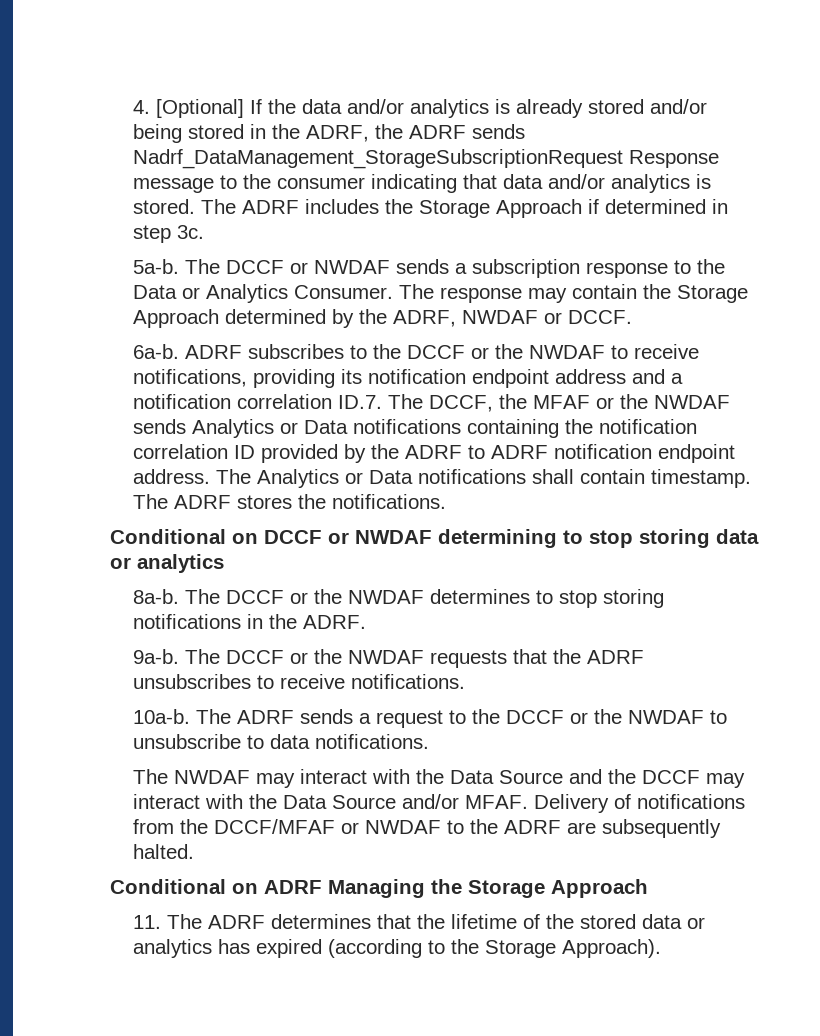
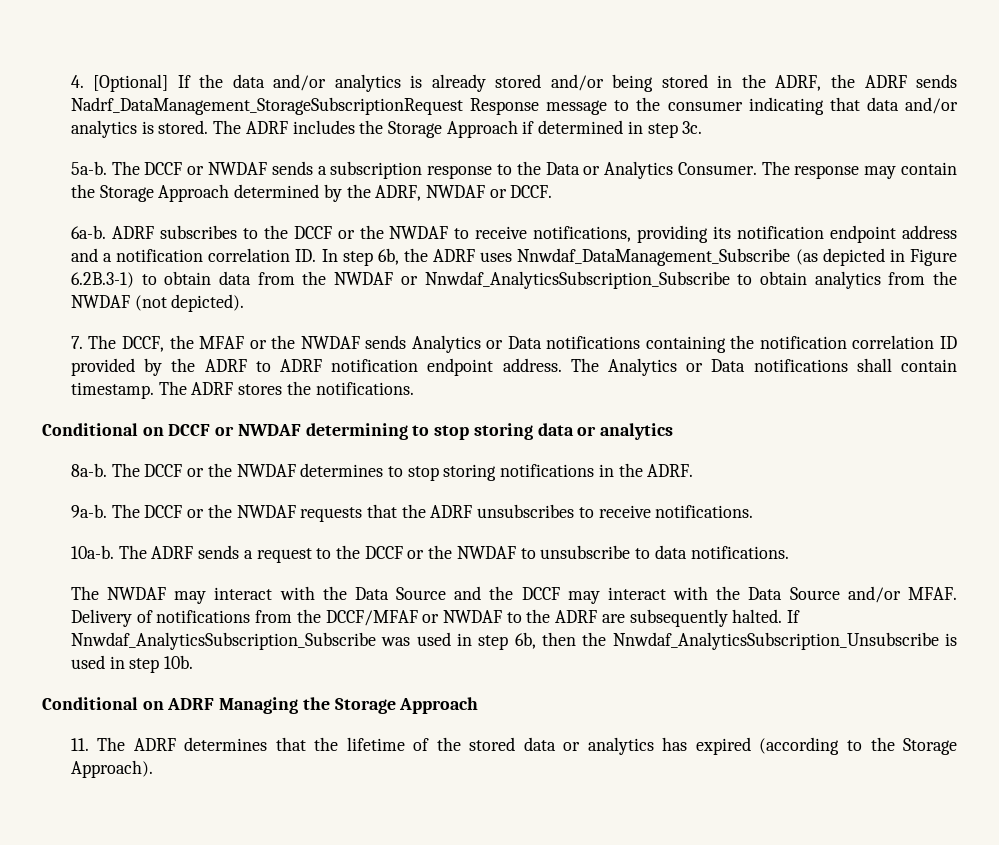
- ADRF subscribes to the DCCF or the NWDAF to receive notifications, providing its notification endpoint address and a notification correlation ID.7. The DCCF, the MFAF or the NWDAF sends Analytics or Data notifications containing the notification correlation ID provided by the ADRF to ADRF notification endpoint address.
+ ADRF subscribes to the DCCF or the NWDAF to receive notifications, providing its notification endpoint address and a notification correlation ID. In step 6b, the ADRF uses Nnwdaf_DataManagement_Subscribe (as depicted in Figure 6.2B.3-1) to obtain data from the NWDAF or Nnwdaf_AnalyticsSubscription_Subscribe to obtain analytics from the NWDAF (not depicted).
+ 7. The DCCF, the MFAF or the NWDAF sends Analytics or Data notifications containing the notification correlation ID provided by the ADRF to ADRF notification endpoint address.
+ If Nnwdaf_AnalyticsSubscription_Subscribe was used in step 6b, then the Nnwdaf_AnalyticsSubscription_Unsubscribe is used in step 10b.

